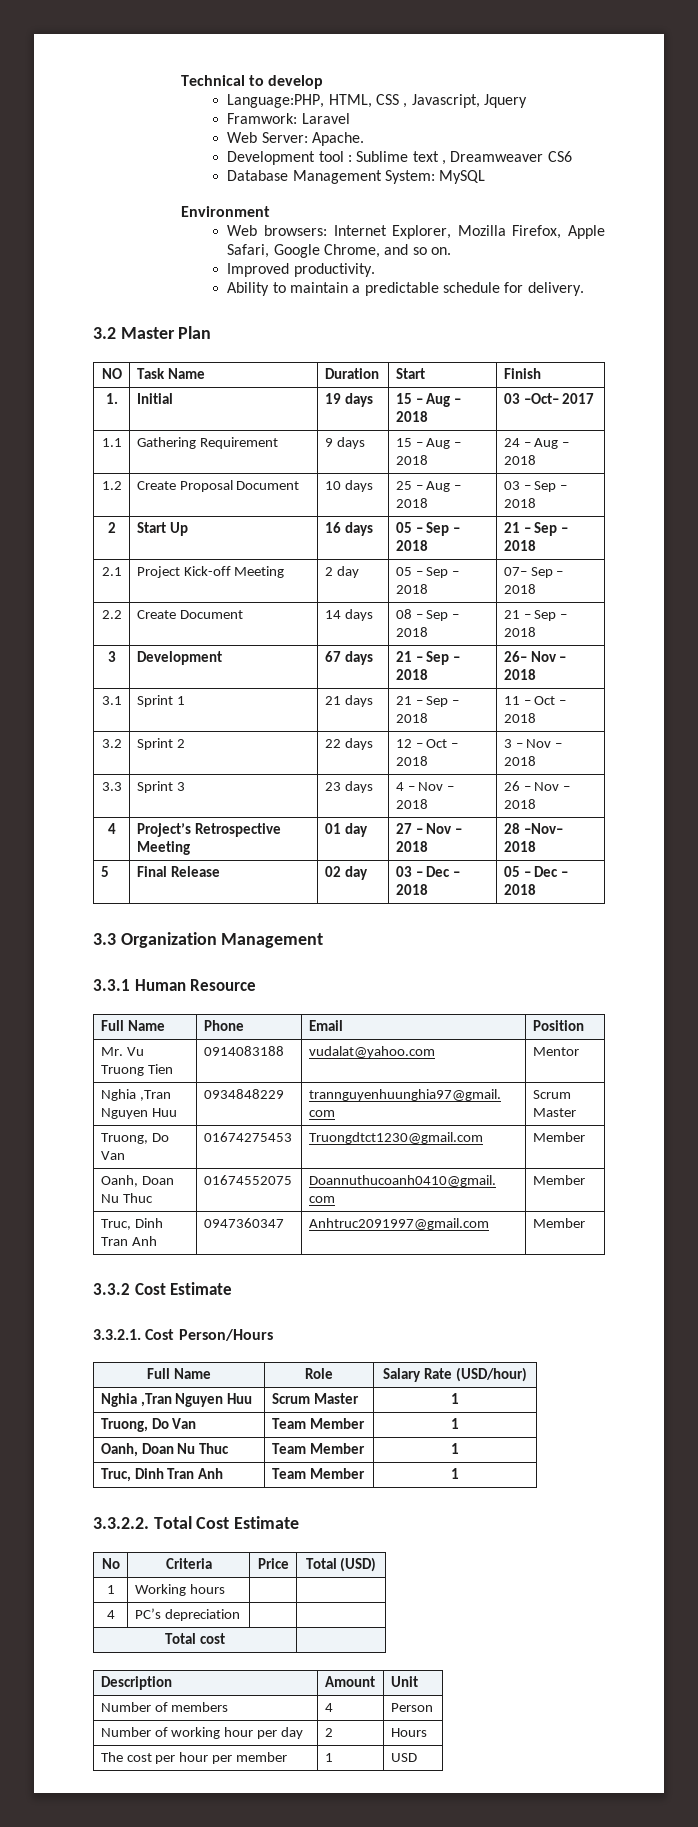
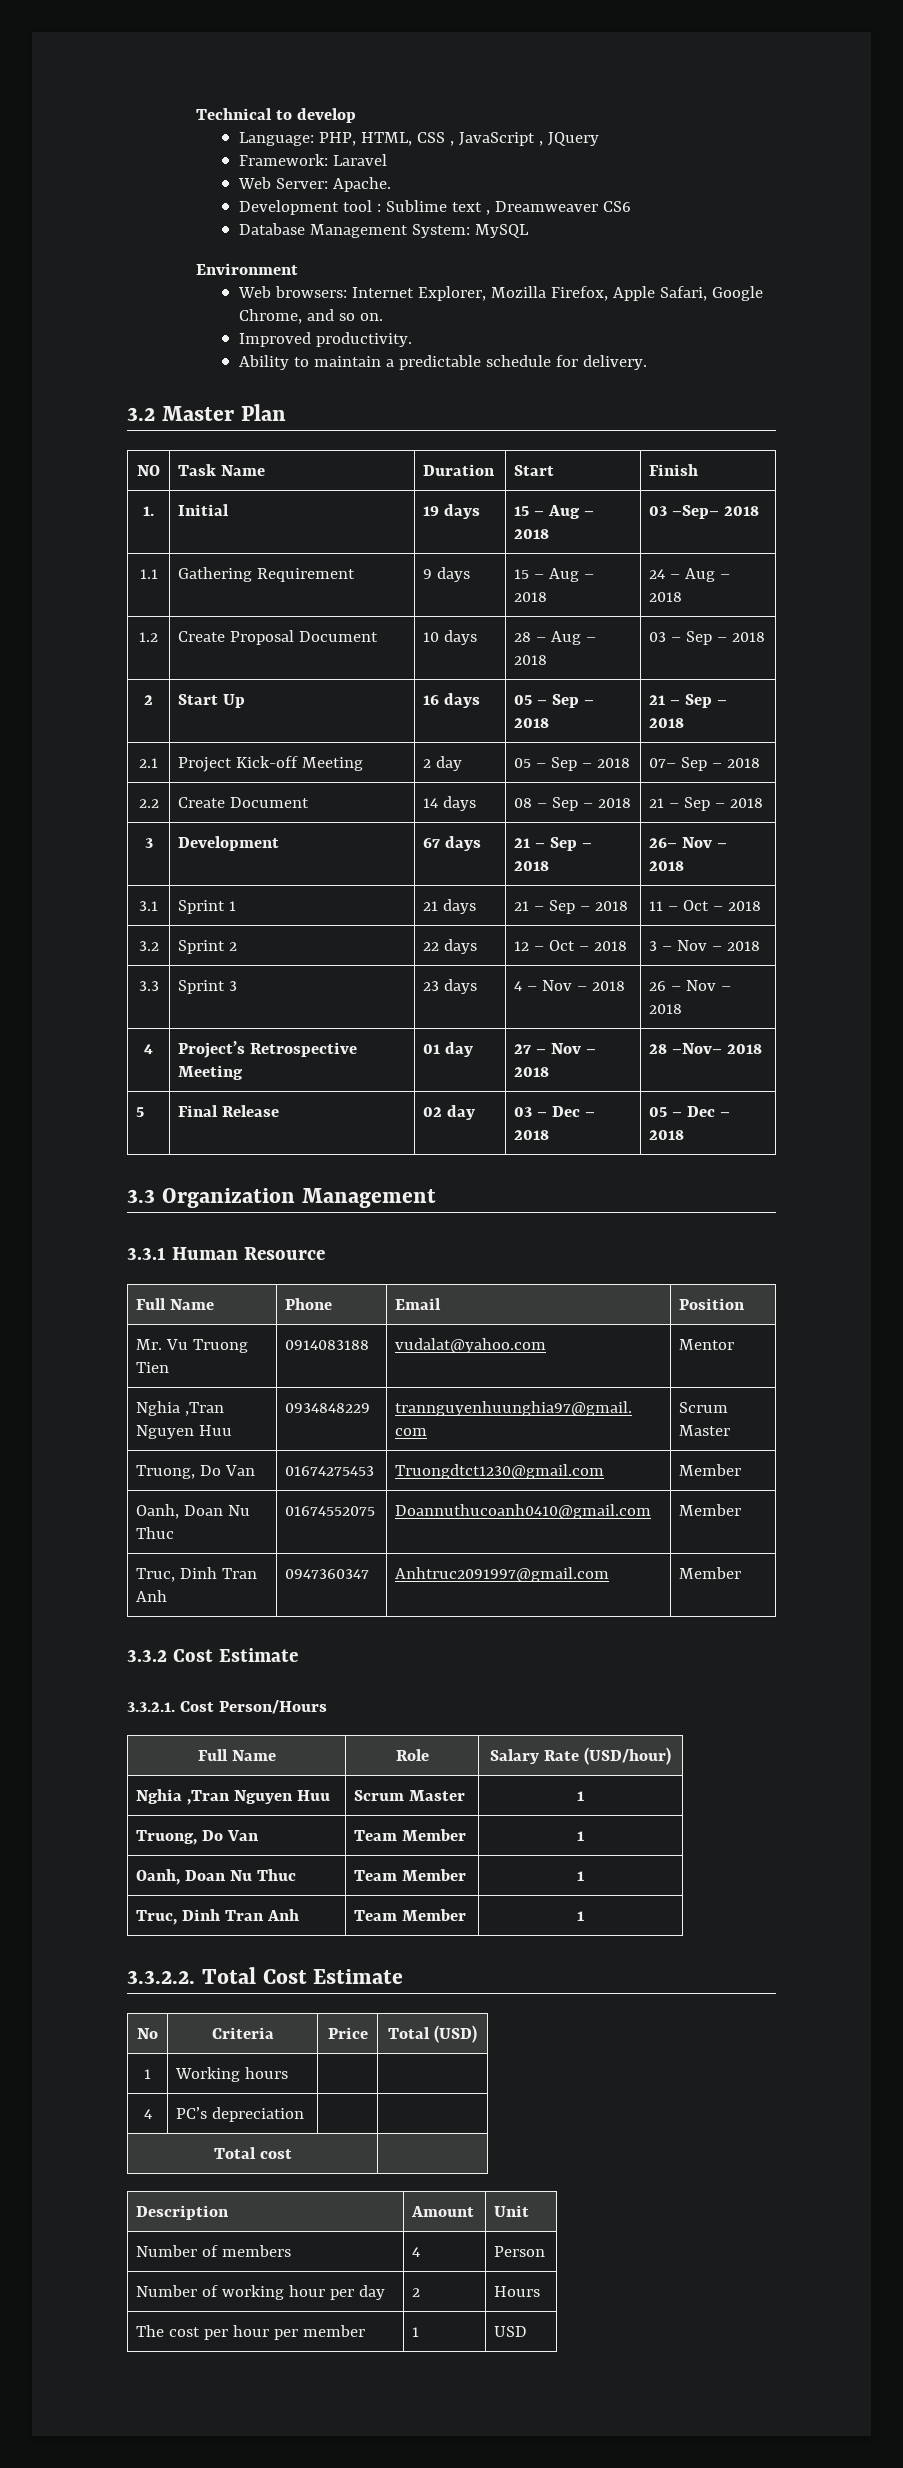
- Language:PHP, HTML, CSS , Javascript, Jquery
- Framwork: Laravel
+ Language: PHP, HTML, CSS , JavaScript , JQuery
+ Framework: Laravel
- 1. | Initial | 19 days | 15 – Aug – 2018 | 03 –Oct– 2017
+ 1. | Initial | 19 days | 15 – Aug – 2018 | 03 –Sep– 2018
- 1.2 | Create Proposal Document | 10 days | 25 – Aug – 2018 | 03 – Sep – 2018
+ 1.2 | Create Proposal Document | 10 days | 28 – Aug – 2018 | 03 – Sep – 2018

